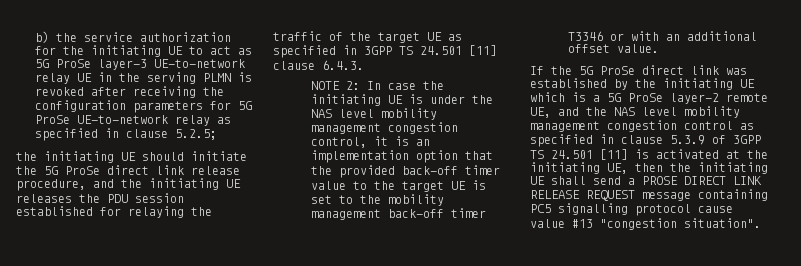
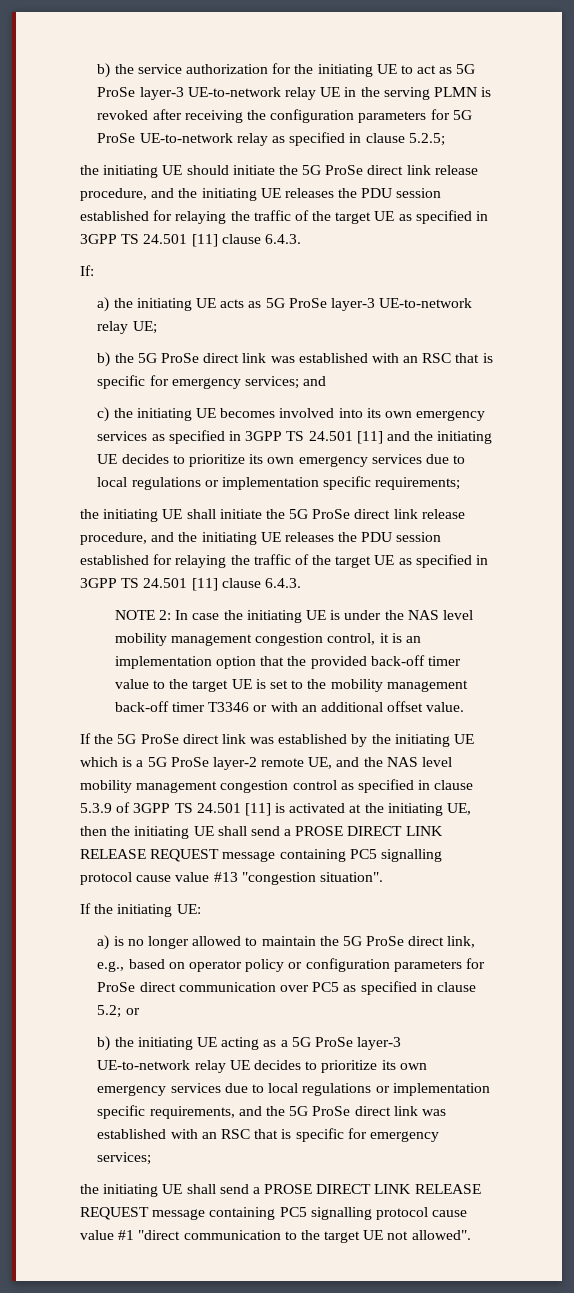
+ If:
+ a) the initiating UE acts as 5G ProSe layer-3 UE-to-network relay UE;
+ b) the 5G ProSe direct link was established with an RSC that is specific for emergency services; and
+ c) the initiating UE becomes involved into its own emergency services as specified in 3GPP TS 24.501 [11] and the initiating UE decides to prioritize its own emergency services due to local regulations or implementation specific requirements;
+ the initiating UE shall initiate the 5G ProSe direct link release procedure, and the initiating UE releases the PDU session established for relaying the traffic of the target UE as specified in 3GPP TS 24.501 [11] clause 6.4.3.
+ If the initiating UE:
+ a) is no longer allowed to maintain the 5G ProSe direct link, e.g., based on operator policy or configuration parameters for ProSe direct communication over PC5 as specified in clause 5.2; or
+ b) the initiating UE acting as a 5G ProSe layer-3 UE-to-network relay UE decides to prioritize its own emergency services due to local regulations or implementation specific requirements, and the 5G ProSe direct link was established with an RSC that is specific for emergency services;
+ the initiating UE shall send a PROSE DIRECT LINK RELEASE REQUEST message containing PC5 signalling protocol cause value #1 "direct communication to the target UE not allowed".

